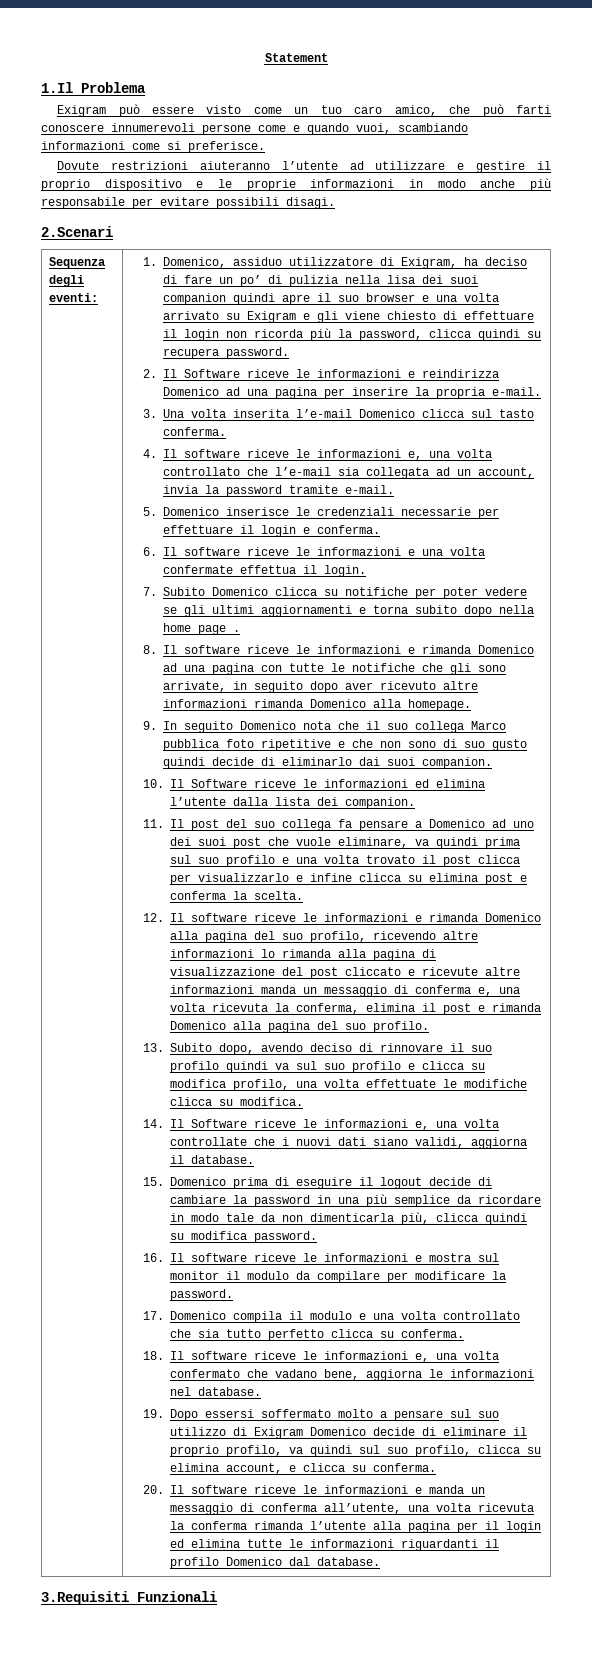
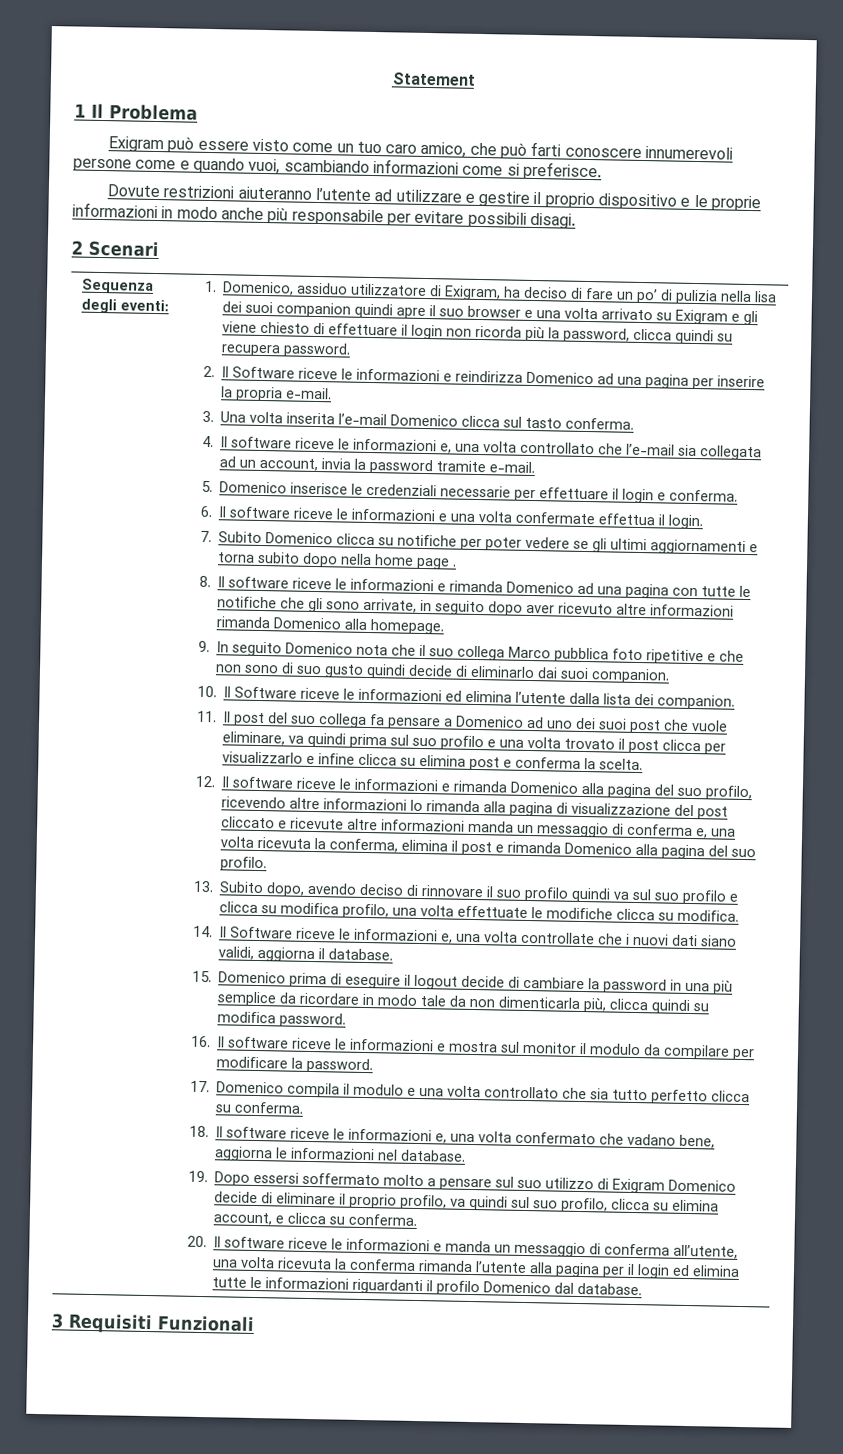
- 1.Il Problema
+ 1 Il Problema
- 2.Scenari
+ 2 Scenari
- 3.Requisiti Funzionali
+ 3 Requisiti Funzionali

